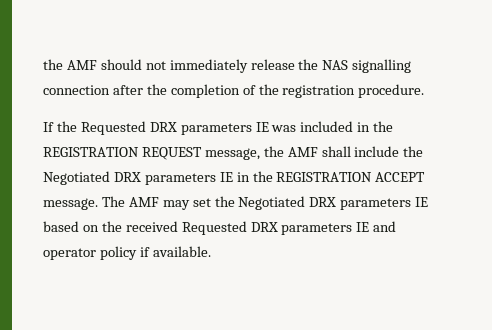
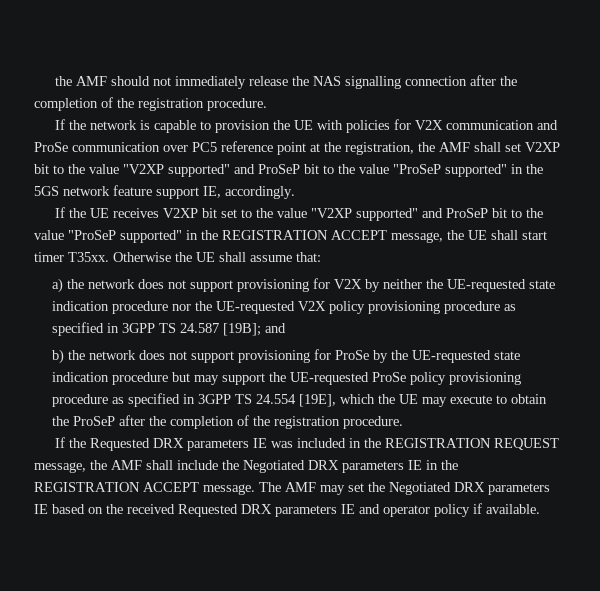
+ If the network is capable to provision the UE with policies for V2X communication and ProSe communication over PC5 reference point at the registration, the AMF shall set V2XP bit to the value "V2XP supported" and ProSeP bit to the value "ProSeP supported" in the 5GS network feature support IE, accordingly.
+ If the UE receives V2XP bit set to the value "V2XP supported" and ProSeP bit to the value "ProSeP supported" in the REGISTRATION ACCEPT message, the UE shall start timer T35xx. Otherwise the UE shall assume that:
+ a) the network does not support provisioning for V2X by neither the UE-requested state indication procedure nor the UE-requested V2X policy provisioning procedure as specified in 3GPP TS 24.587 [19B]; and
+ b) the network does not support provisioning for ProSe by the UE-requested state indication procedure but may support the UE-requested ProSe policy provisioning procedure as specified in 3GPP TS 24.554 [19E], which the UE may execute to obtain the ProSeP after the completion of the registration procedure.

